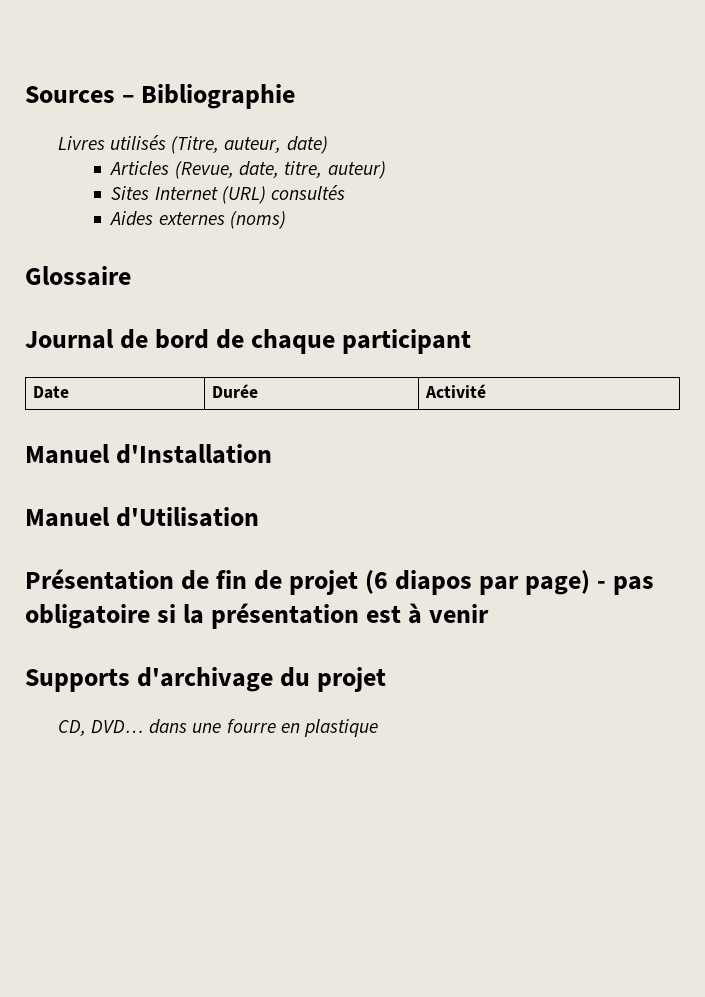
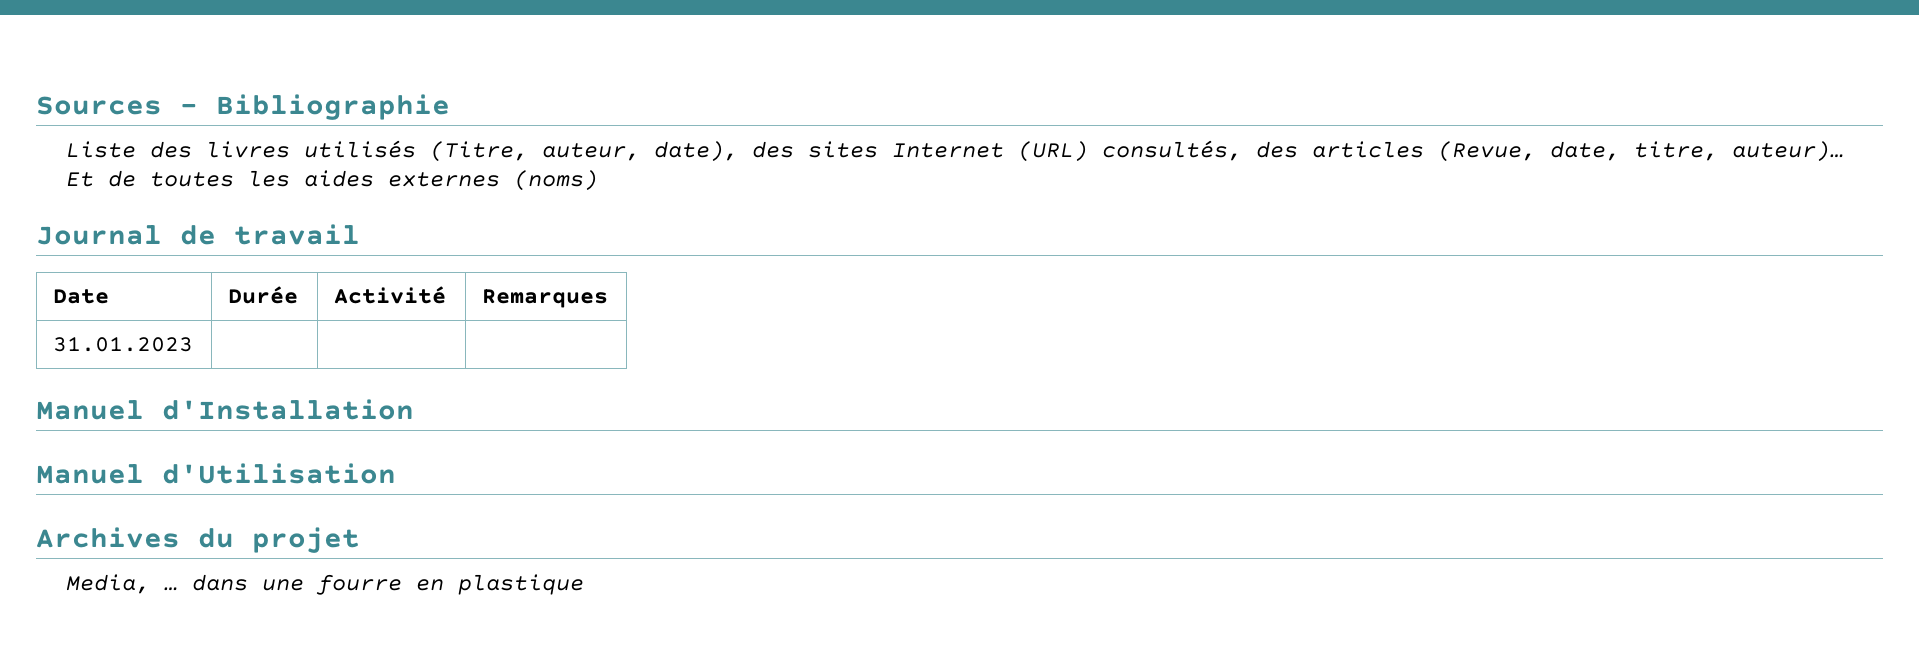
- Livres utilisés (Titre, auteur, date)
- Articles (Revue, date, titre, auteur)
- Sites Internet (URL) consultés
- Aides externes (noms)
+ Liste des livres utilisés (Titre, auteur, date), des sites Internet (URL) consultés, des articles (Revue, date, titre, auteur)… Et de toutes les aides externes (noms)
- Glossaire
- Journal de bord de chaque participant
+ Journal de travail
- Date | Durée | Activité
+ Date | Durée | Activité | Remarques
+ 31.01.2023 | | |
- Présentation de fin de projet (6 diapos par page) - pas obligatoire si la présentation est à venir
- Supports d'archivage du projet
+ Archives du projet
- CD, DVD… dans une fourre en plastique
+ Media, … dans une fourre en plastique

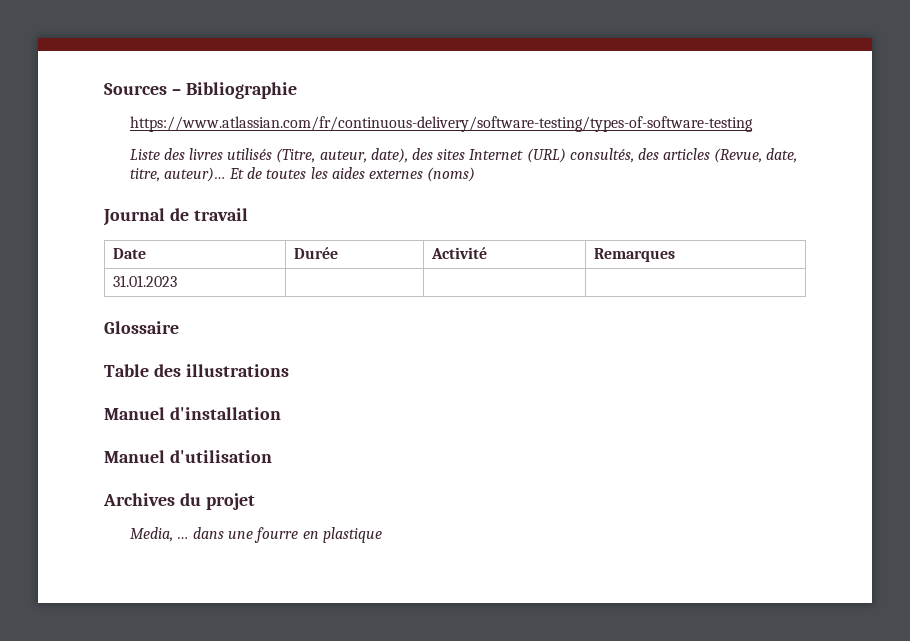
+ https://www.atlassian.com/fr/continuous-delivery/software-testing/types-of-software-testing
- Manuel d'Installation
- Manuel d'Utilisation
+ Glossaire
+ Table des illustrations
+ Manuel d'installation
+ Manuel d'utilisation

